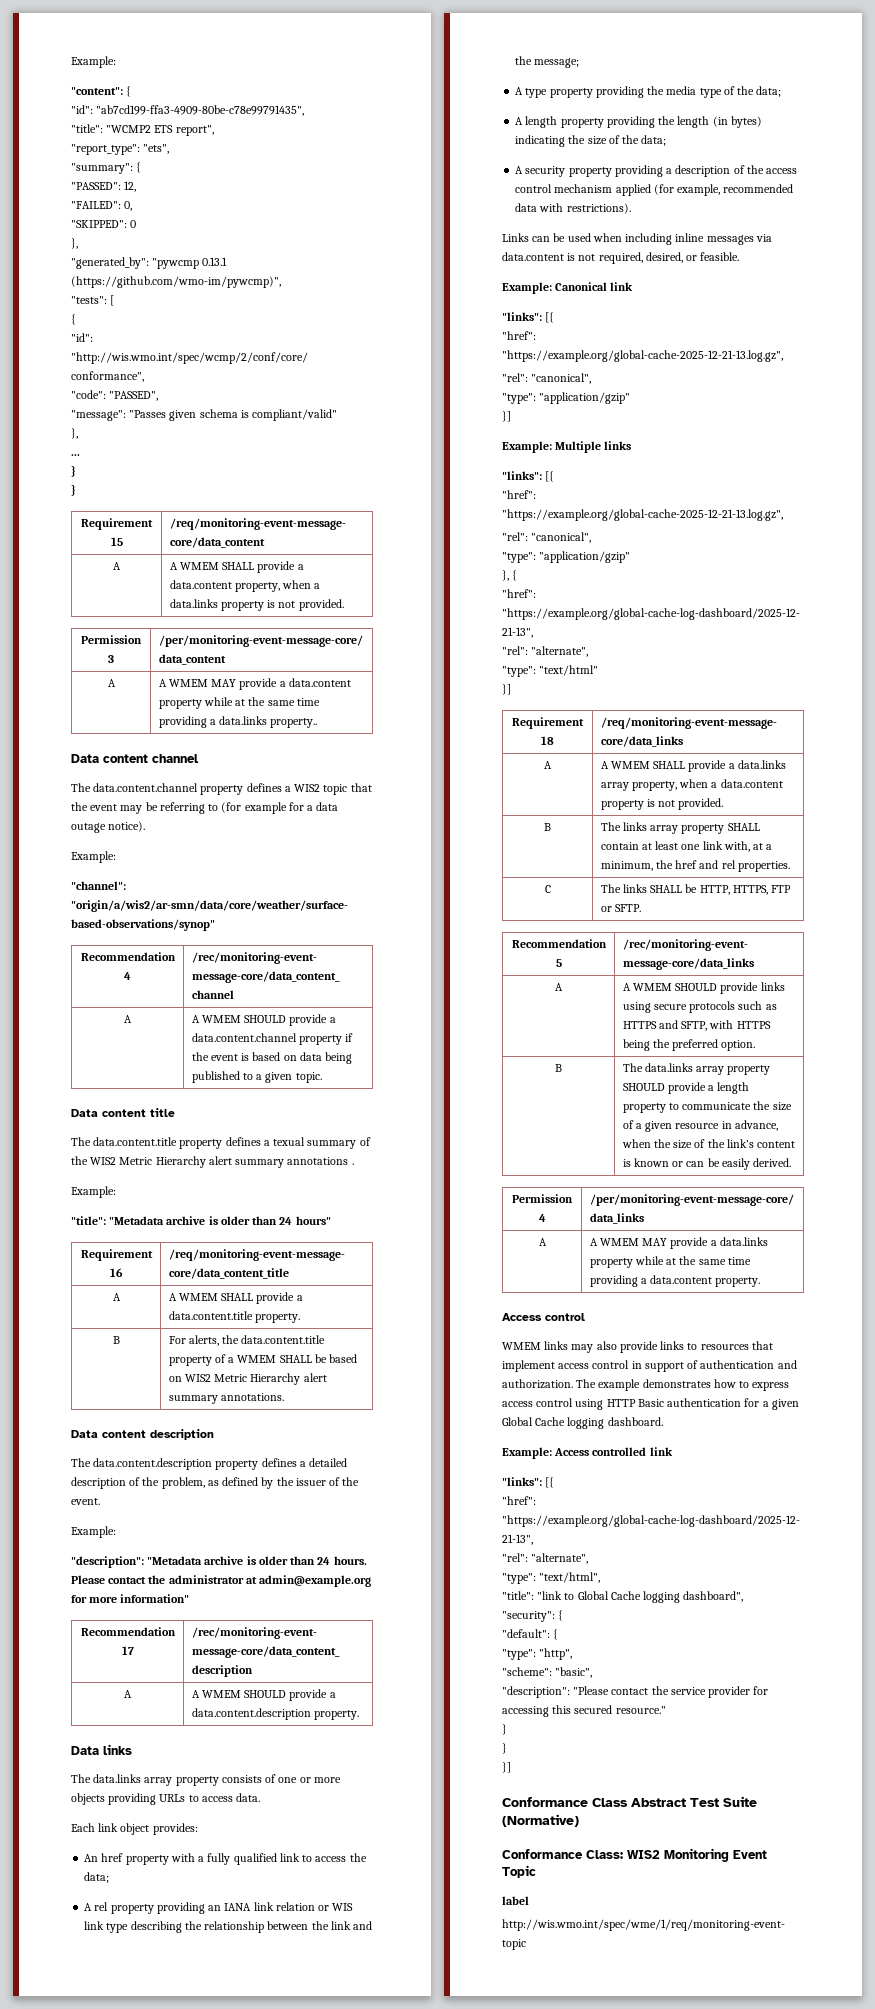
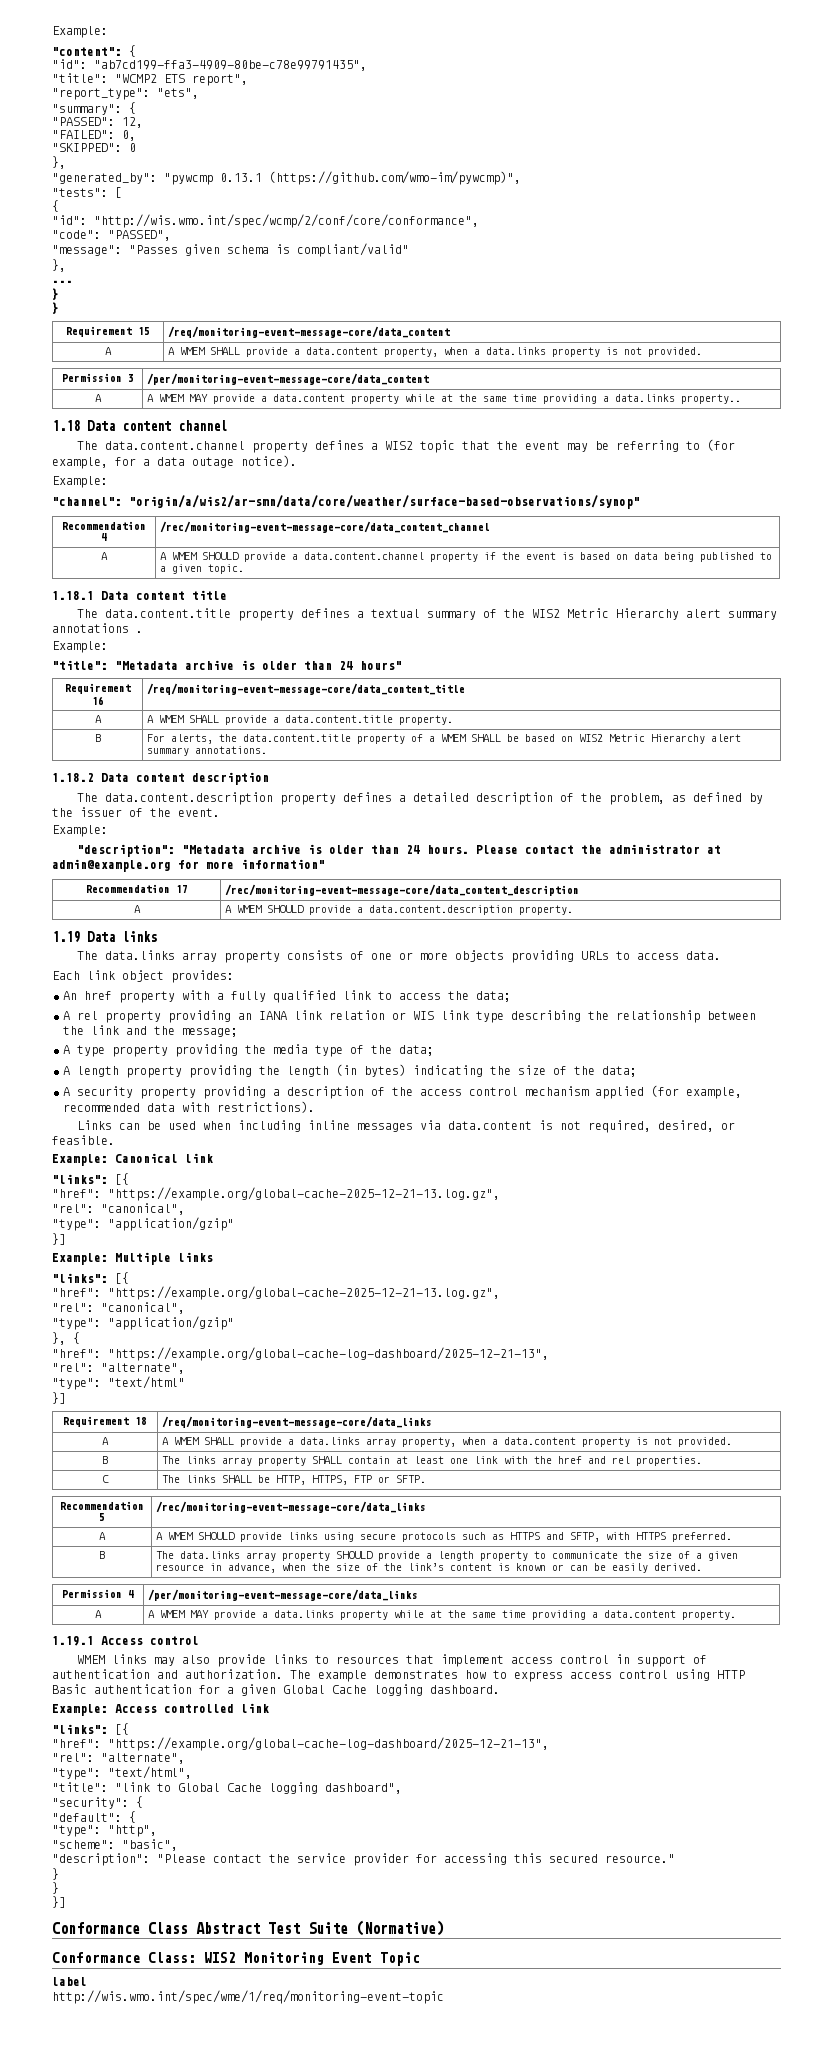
- Data content channel
+ 1.18 Data content channel
- The data.content.channel property defines a WIS2 topic that the event may be referring to (for example for a data outage notice).
+ The data.content.channel property defines a WIS2 topic that the event may be referring to (for example, for a data outage notice).
- Data content title
+ 1.18.1 Data content title
- The data.content.title property defines a texual summary of the WIS2 Metric Hierarchy alert summary annotations .
+ The data.content.title property defines a textual summary of the WIS2 Metric Hierarchy alert summary annotations .
- Data content description
+ 1.18.2 Data content description
- Data links
+ 1.19 Data links
- B | The links array property SHALL contain at least one link with, at a minimum, the href and rel properties.
+ B | The links array property SHALL contain at least one link with the href and rel properties.
- A | A WMEM SHOULD provide links using secure protocols such as HTTPS and SFTP, with HTTPS being the preferred option.
+ A | A WMEM SHOULD provide links using secure protocols such as HTTPS and SFTP, with HTTPS preferred.
- Access control
+ 1.19.1 Access control

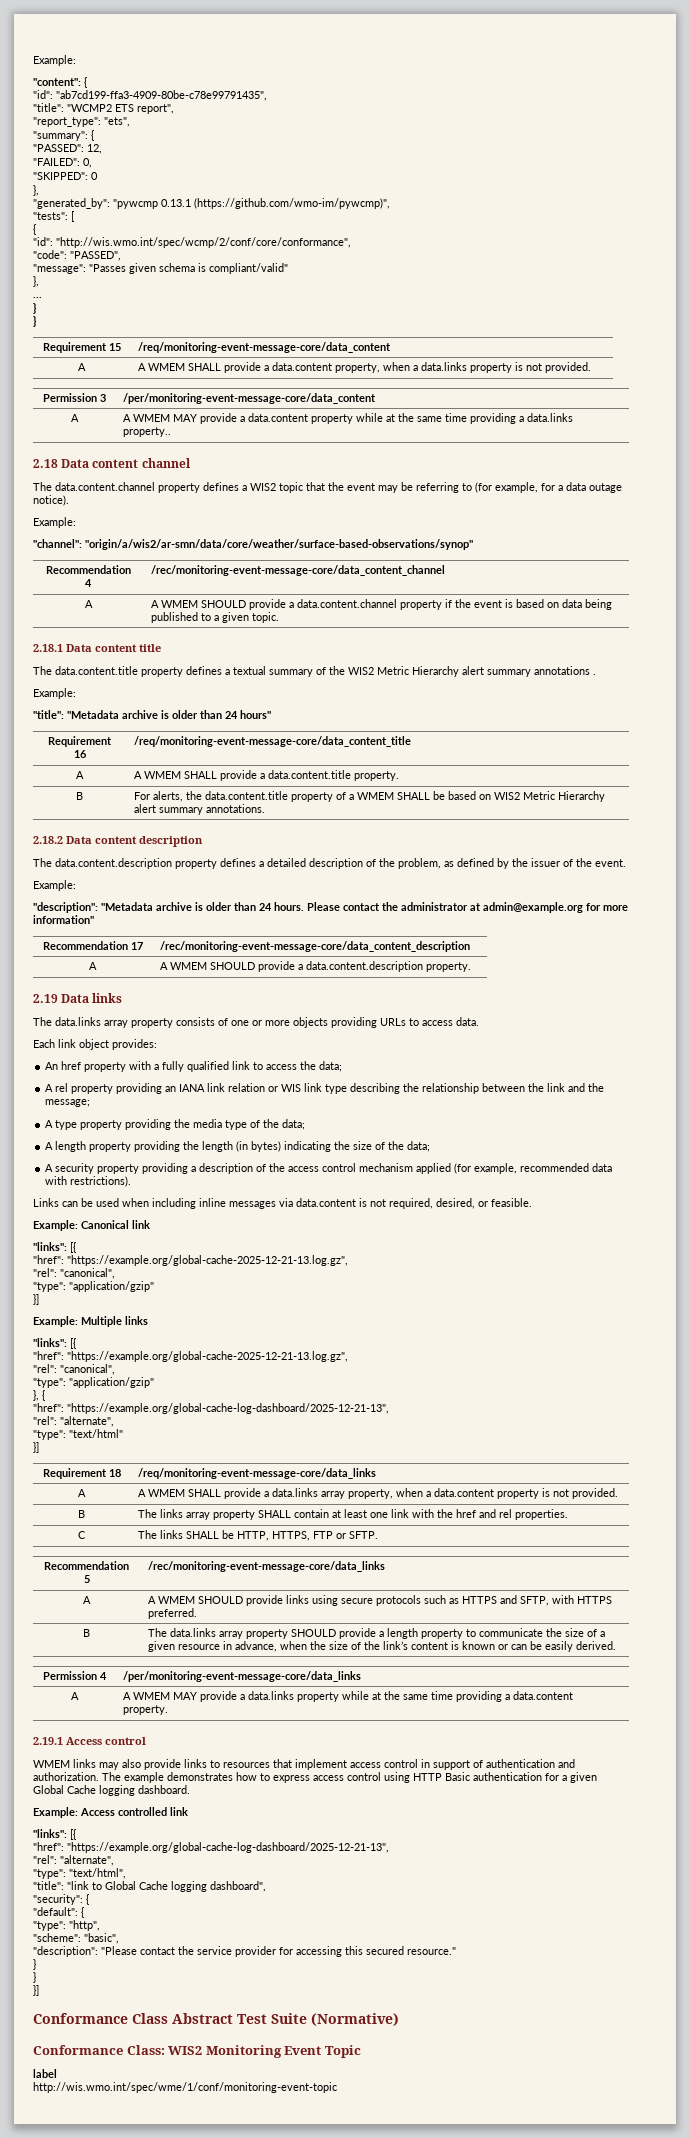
- 1.18 Data content channel
+ 2.18 Data content channel
- 1.18.1 Data content title
+ 2.18.1 Data content title
- 1.18.2 Data content description
+ 2.18.2 Data content description
- 1.19 Data links
+ 2.19 Data links
- 1.19.1 Access control
+ 2.19.1 Access control
- http://wis.wmo.int/spec/wme/1/req/monitoring-event-topic
+ http://wis.wmo.int/spec/wme/1/conf/monitoring-event-topic

